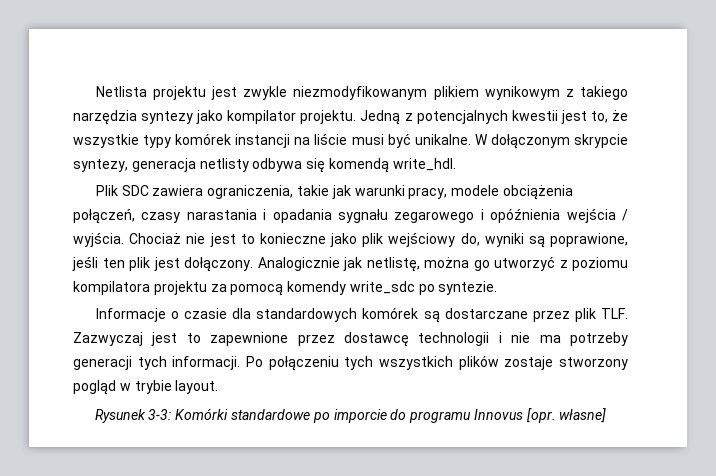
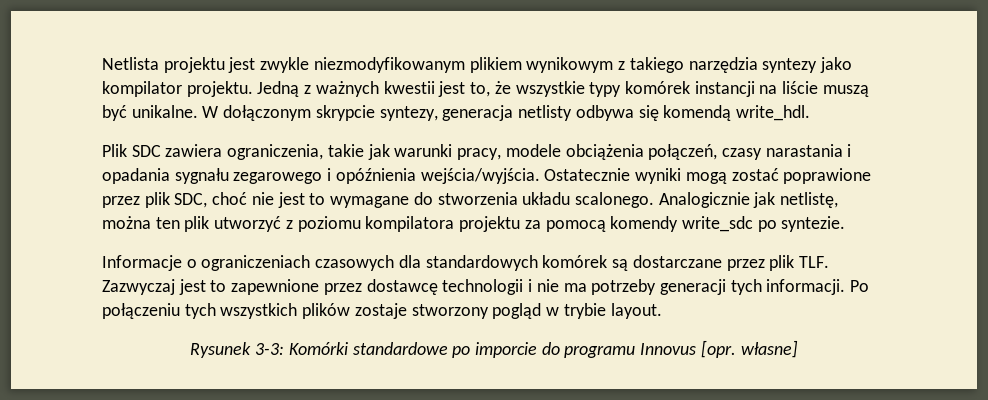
- Jedną z potencjalnych kwestii jest to, że wszystkie typy komórek instancji na liście musi być unikalne.
+ Jedną z ważnych kwestii jest to, że wszystkie typy komórek instancji na liście muszą być unikalne.
- Plik SDC zawiera ograniczenia, takie jak warunki pracy, modele obciążenia połączeń, czasy narastania i opadania sygnału zegarowego i opóźnienia wejścia / wyjścia. Chociaż nie jest to konieczne jako plik wejściowy do, wyniki są poprawione, jeśli ten plik jest dołączony.
+ Plik SDC zawiera ograniczenia, takie jak warunki pracy, modele obciążenia połączeń, czasy narastania i opadania sygnału zegarowego i opóźnienia wejścia/wyjścia. Ostatecznie wyniki mogą zostać poprawione przez plik SDC, choć nie jest to wymagane do stworzenia układu scalonego.
- Analogicznie jak netlistę, można go utworzyć z poziomu kompilatora projektu za pomocą komendy write_sdc po syntezie.
+ Analogicznie jak netlistę, można ten plik utworzyć z poziomu kompilatora projektu za pomocą komendy write_sdc po syntezie.
- Informacje o czasie dla standardowych komórek są dostarczane przez plik TLF. Zazwyczaj jest to zapewnione przez dostawcę technologii i nie ma potrzeby generacji tych informacji.
+ Informacje o ograniczeniach czasowych dla standardowych komórek są dostarczane przez plik TLF. Zazwyczaj jest to zapewnione przez dostawcę technologii i nie ma potrzeby generacji tych informacji.

